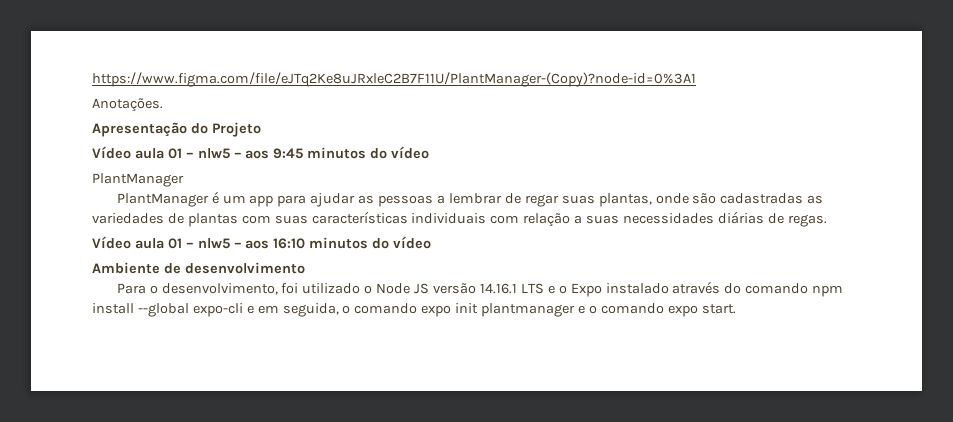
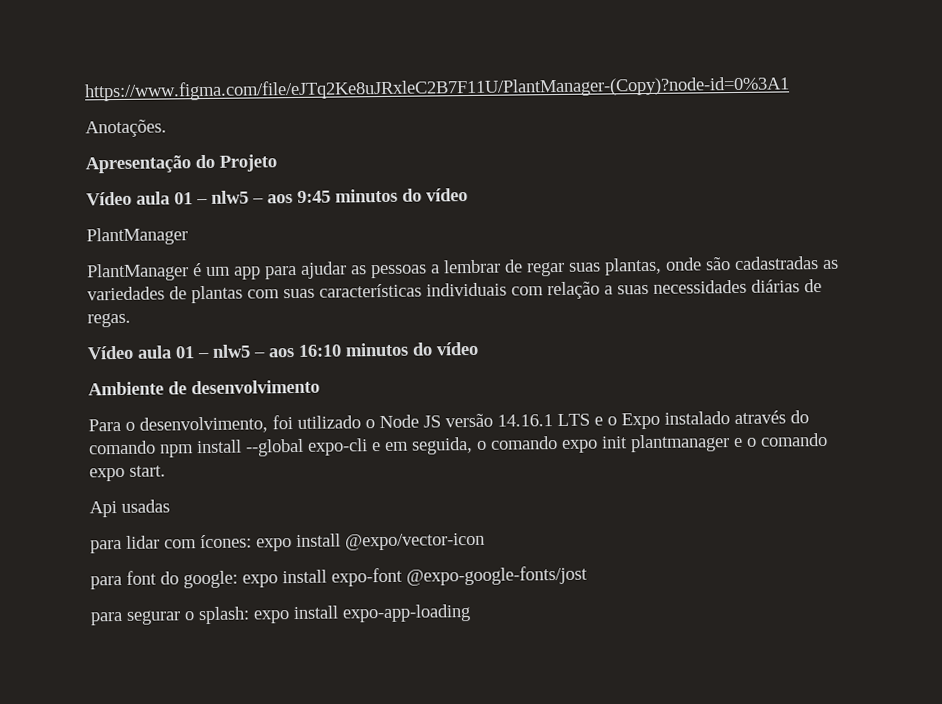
+ Api usadas
+ para lidar com ícones: expo install @expo/vector-icon
+ para font do google: expo install expo-font @expo-google-fonts/jost
+ para segurar o splash: expo install expo-app-loading

